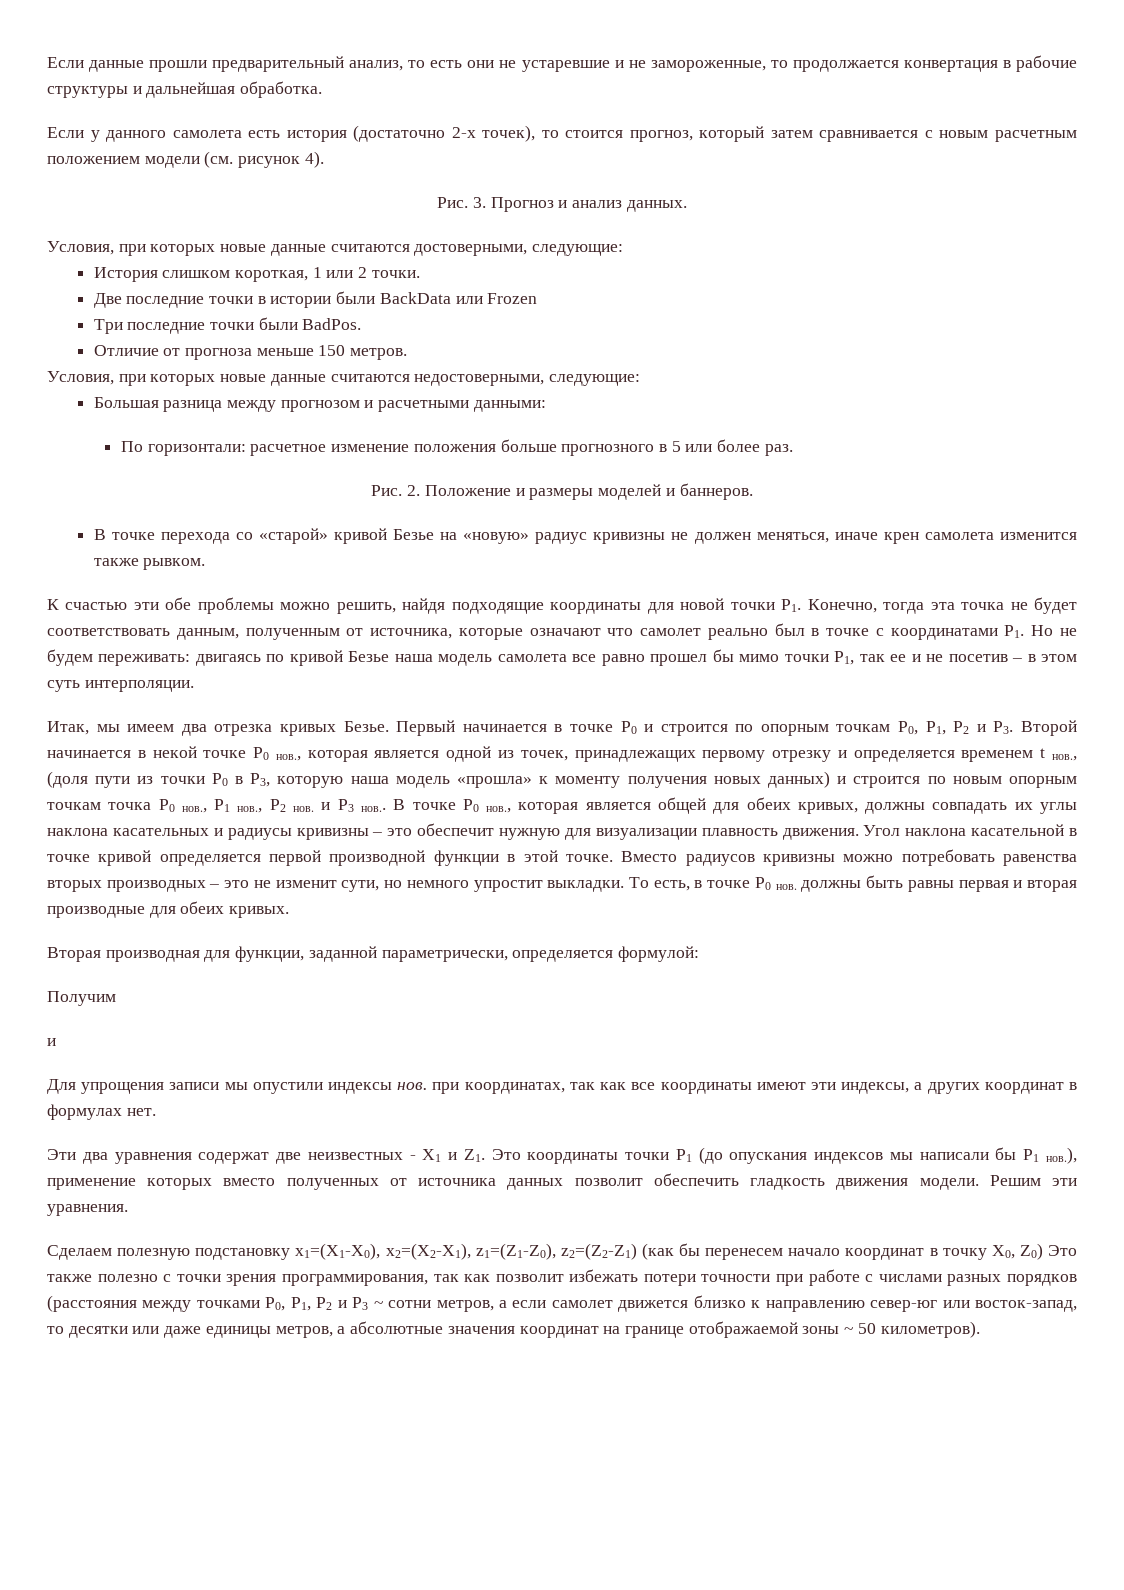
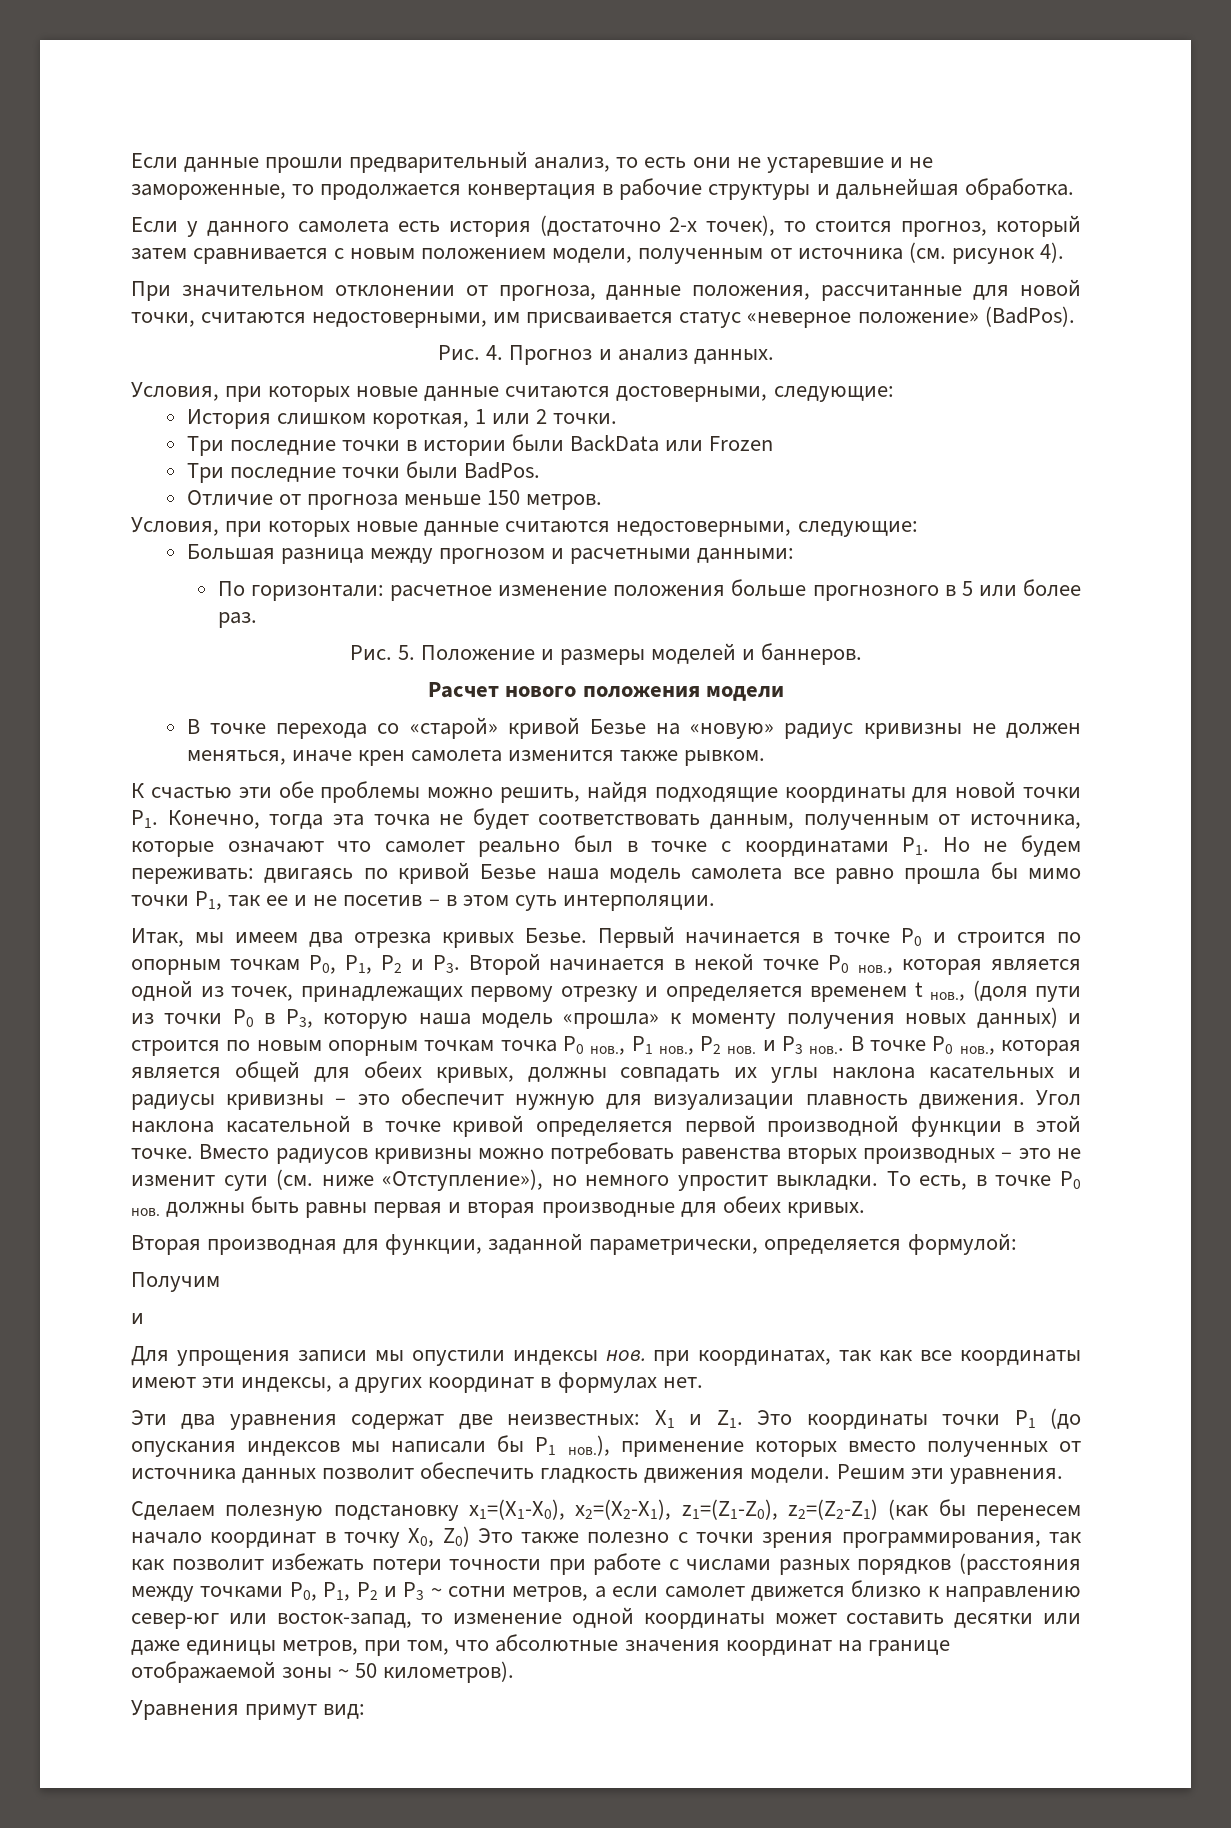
- Если у данного самолета есть история (достаточно 2-х точек), то стоится прогноз, который затем сравнивается с новым расчетным положением модели (см. рисунок 4).
- Рис. 3. Прогноз и анализ данных.
+ Если у данного самолета есть история (достаточно 2-х точек), то стоится прогноз, который затем сравнивается с новым положением модели, полученным от источника (см. рисунок 4).
+ При значительном отклонении от прогноза, данные положения, рассчитанные для новой точки, считаются недостоверными, им присваивается статус «неверное положение» (BadPos).
+ Рис. 4. Прогноз и анализ данных.
- Две последние точки в истории были BackData или Frozen
+ Три последние точки в истории были BackData или Frozen
- Рис. 2. Положение и размеры моделей и баннеров.
+ Рис. 5. Положение и размеры моделей и баннеров.
+ Расчет нового положения модели
- двигаясь по кривой Безье наша модель самолета все равно прошел бы мимо точки P1, так ее и не посетив – в этом суть интерполяции.
+ двигаясь по кривой Безье наша модель самолета все равно прошла бы мимо точки P1, так ее и не посетив – в этом суть интерполяции.
- Вместо радиусов кривизны можно потребовать равенства вторых производных – это не изменит сути, но немного упростит выкладки.
+ Вместо радиусов кривизны можно потребовать равенства вторых производных – это не изменит сути (см. ниже «Отступление»), но немного упростит выкладки.
- Эти два уравнения содержат две неизвестных - X1 и Z1. Это координаты точки P1 (до опускания индексов мы написали бы P1 нов.), применение которых вместо полученных от источника данных позволит обеспечить гладкость движения модели.
+ Эти два уравнения содержат две неизвестных: X1 и Z1. Это координаты точки P1 (до опускания индексов мы написали бы P1 нов.), применение которых вместо полученных от источника данных позволит обеспечить гладкость движения модели.
- Сделаем полезную подстановку x1=(X1-X0), x2=(X2-X1), z1=(Z1-Z0), z2=(Z2-Z1) (как бы перенесем начало координат в точку X0, Z0) Это также полезно с точки зрения программирования, так как позволит избежать потери точности при работе с числами разных порядков (расстояния между точками Р0, Р1, Р2 и Р3 ~ сотни метров, а если самолет движется близко к направлению север-юг или восток-запад, то десятки или даже единицы метров, а абсолютные значения координат на границе отображаемой зоны ~ 50 километров).
+ Сделаем полезную подстановку x1=(X1-X0), x2=(X2-X1), z1=(Z1-Z0), z2=(Z2-Z1) (как бы перенесем начало координат в точку X0, Z0) Это также полезно с точки зрения программирования, так как позволит избежать потери точности при работе с числами разных порядков (расстояния между точками Р0, Р1, Р2 и Р3 ~ сотни метров, а если самолет движется близко к направлению север-юг или восток-запад, то изменение одной координаты может составить десятки или даже единицы метров, при том, что абсолютные значения координат на границе отображаемой зоны ~ 50 километров).
+ Уравнения примут вид:

